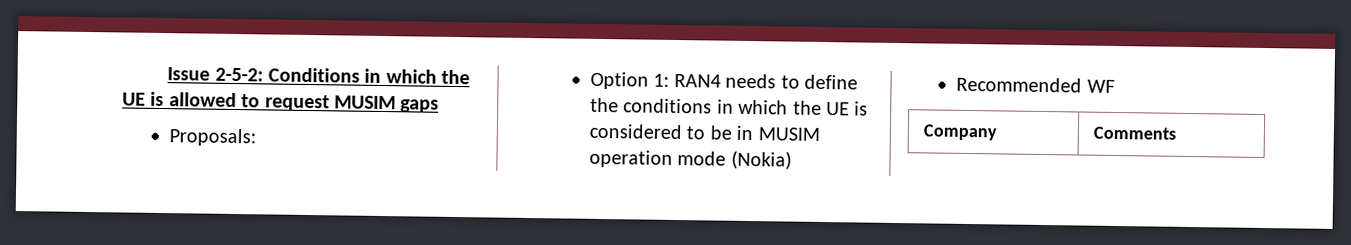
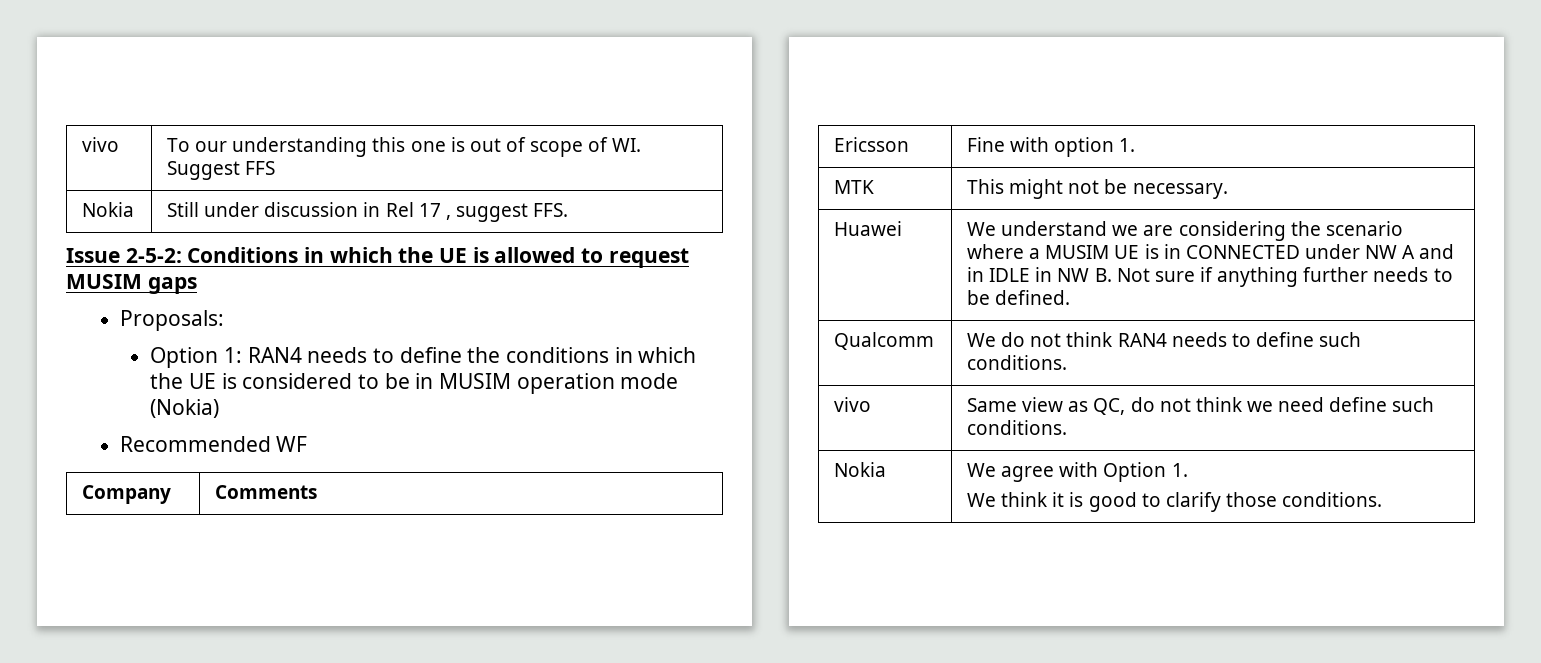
+ vivo | To our understanding this one is out of scope of WI. Suggest FFS
+ Nokia | Still under discussion in Rel 17 , suggest FFS.
+ Ericsson | Fine with option 1.
+ MTK | This might not be necessary.
+ Huawei | We understand we are considering the scenario where a MUSIM UE is in CONNECTED under NW A and in IDLE in NW B. Not sure if anything further needs to be defined.
+ Qualcomm | We do not think RAN4 needs to define such conditions.
+ vivo | Same view as QC, do not think we need define such conditions.
+ Nokia | We agree with Option 1.
+ We think it is good to clarify those conditions.

